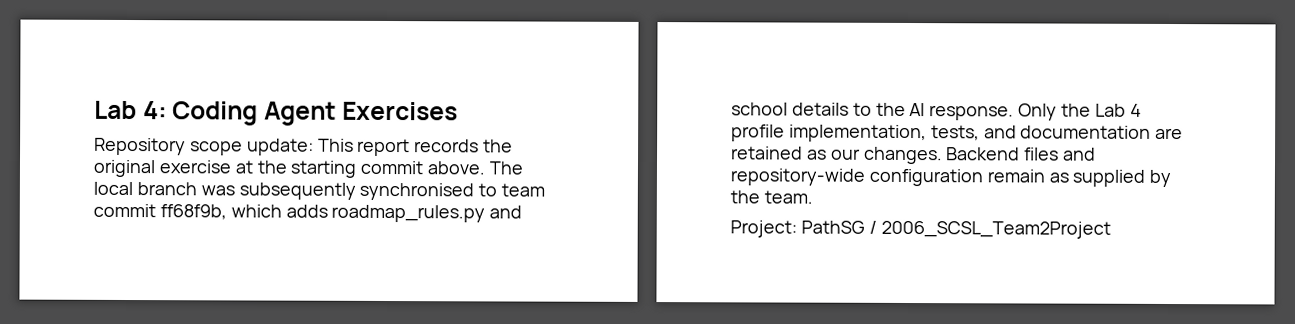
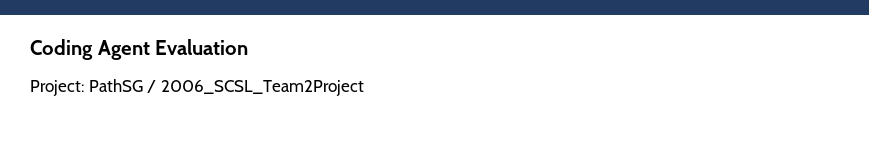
- Lab 4: Coding Agent Exercises
- Repository scope update: This report records the original exercise at the starting commit above. The local branch was subsequently synchronised to team commit ff68f9b, which adds roadmap_rules.py and school details to the AI response. Only the Lab 4 profile implementation, tests, and documentation are retained as our changes. Backend files and repository-wide configuration remain as supplied by the team.
+ Coding Agent Evaluation

